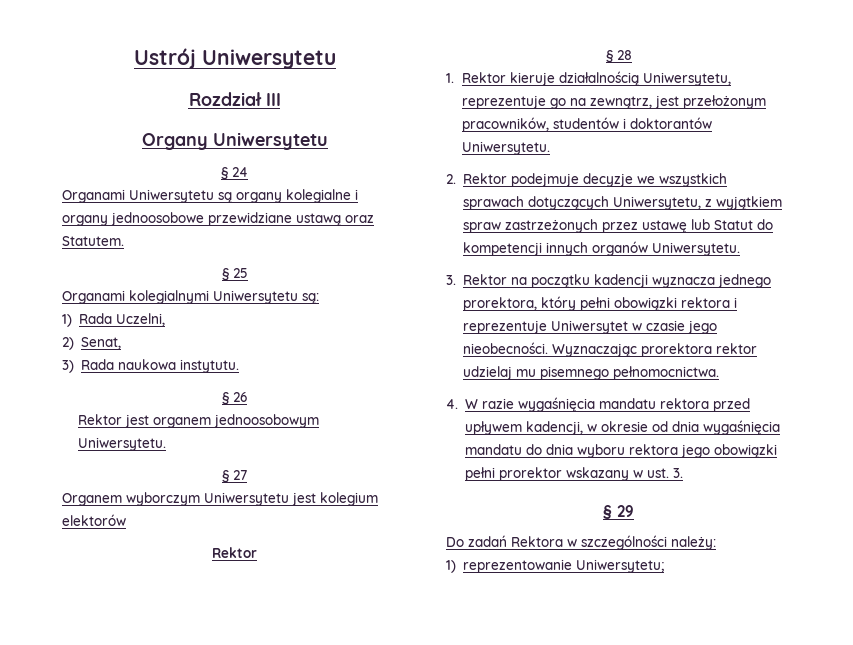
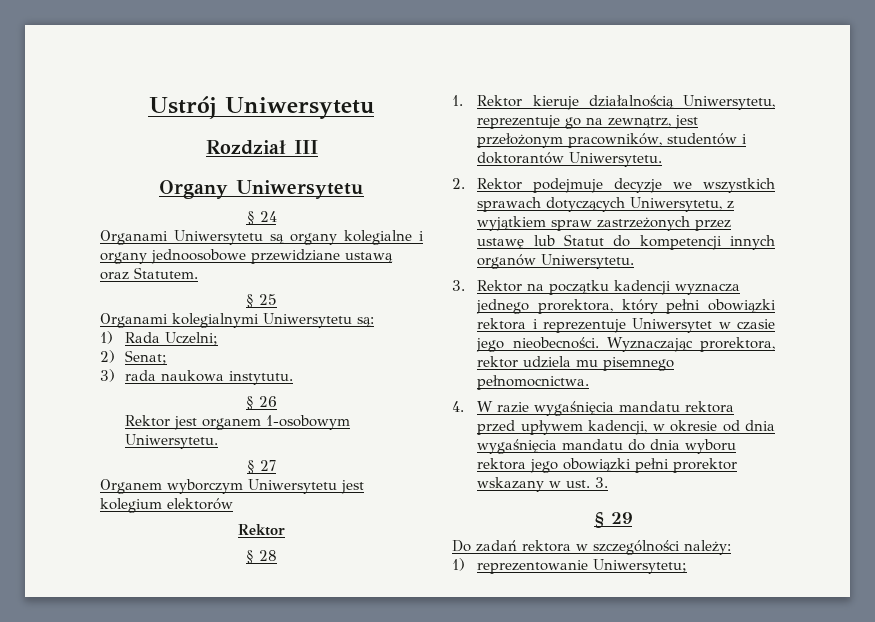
- 1) Rada Uczelni,
+ 1) Rada Uczelni;
- 2) Senat,
+ 2) Senat;
- 3) Rada naukowa instytutu.
+ 3) rada naukowa instytutu.
- Rektor jest organem jednoosobowym Uniwersytetu.
+ Rektor jest organem 1-osobowym Uniwersytetu.
- Wyznaczając prorektora rektor udzielaj mu pisemnego pełnomocnictwa.
+ Wyznaczając prorektora, rektor udziela mu pisemnego pełnomocnictwa.
- Do zadań Rektora w szczególności należy:
+ Do zadań rektora w szczególności należy:

